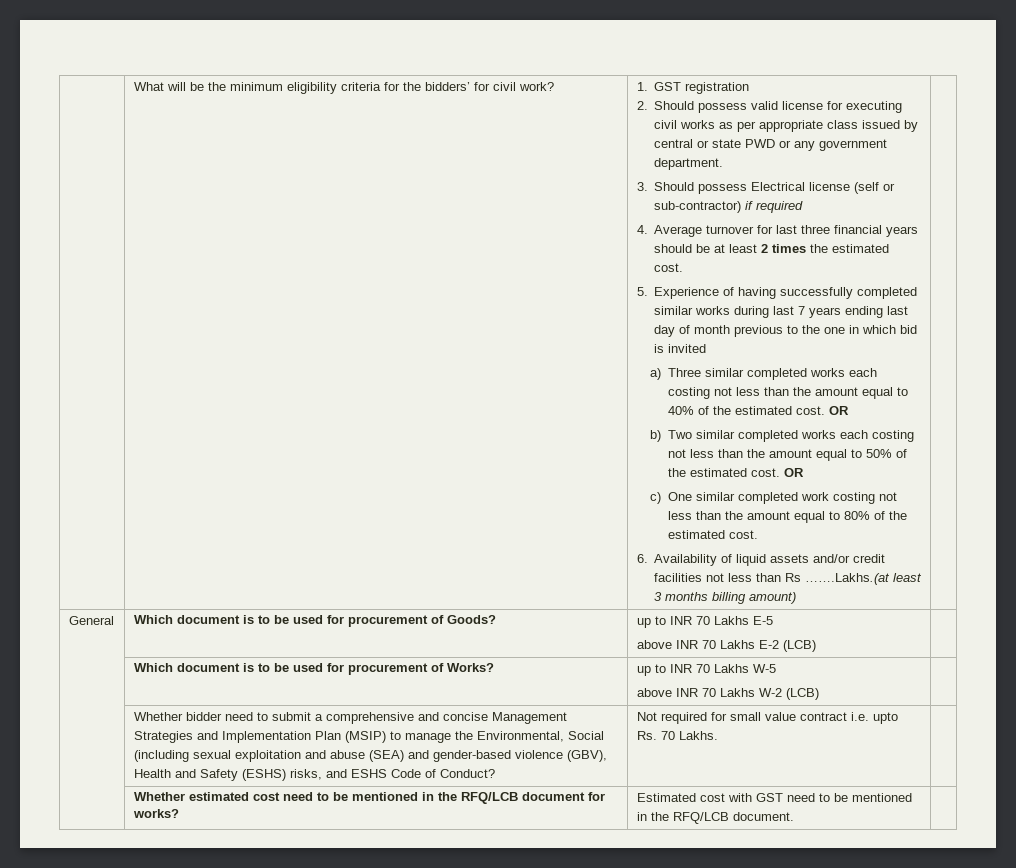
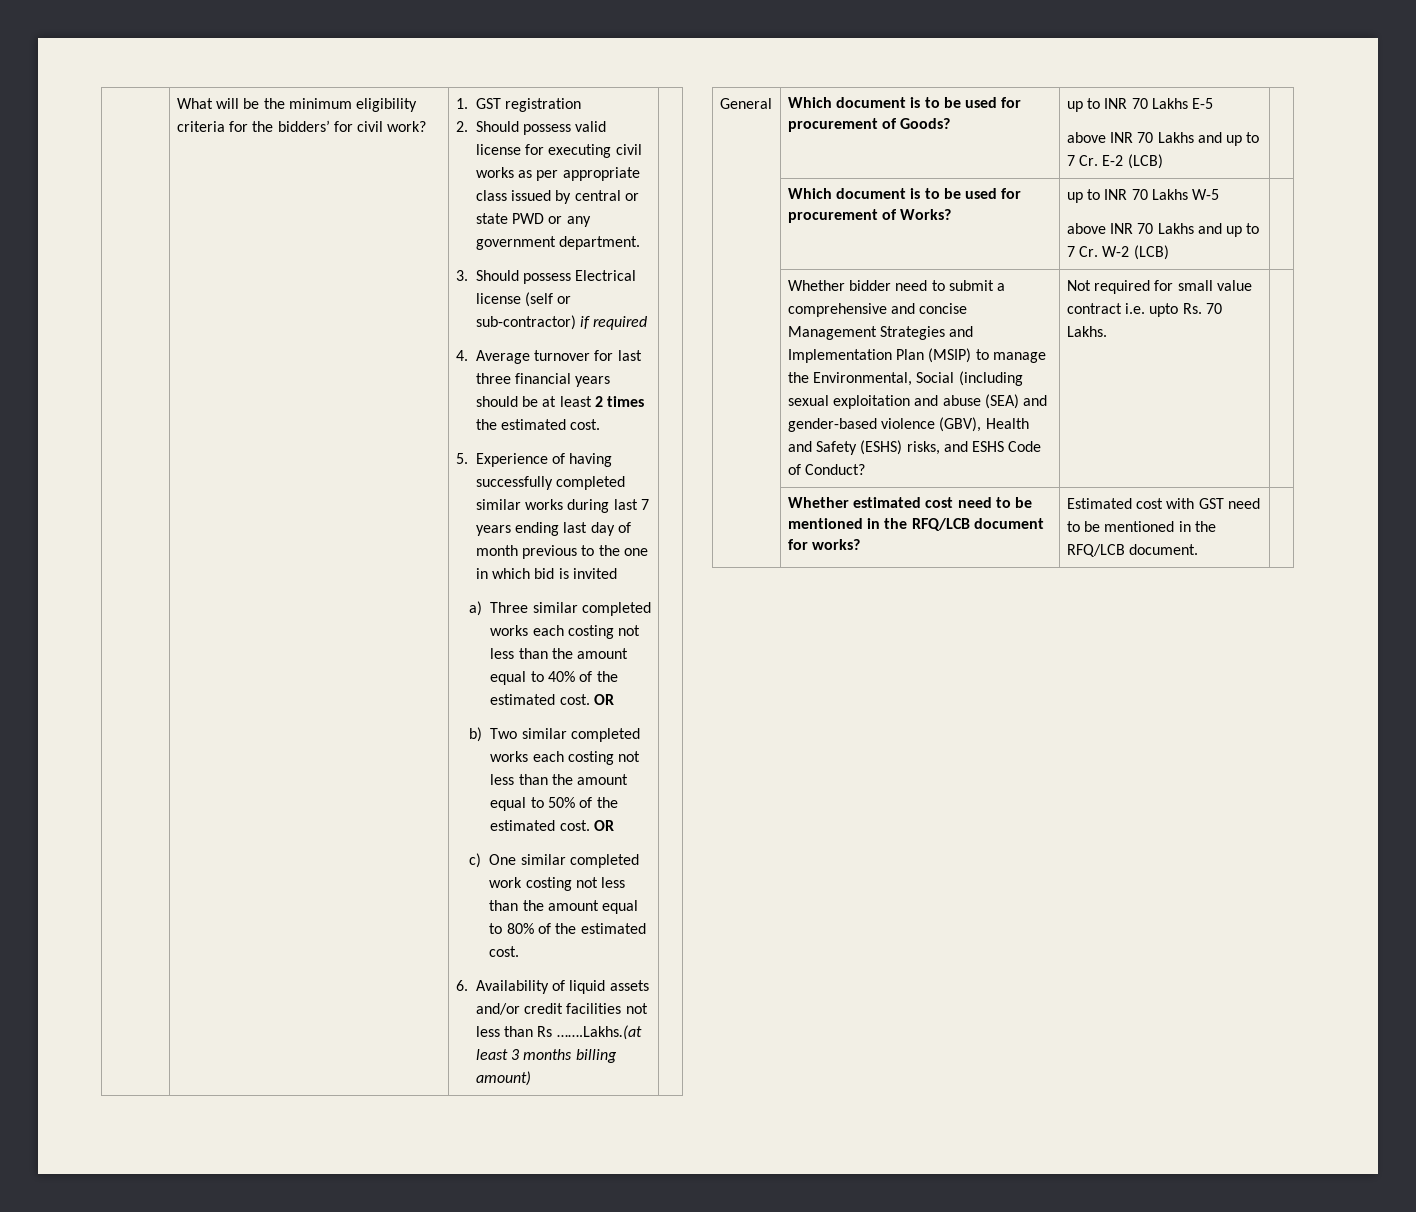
  General | Which document is to be used for procurement of Goods? | up to INR 70 Lakhs E-5
- above INR 70 Lakhs E-2 (LCB) |
+ above INR 70 Lakhs and up to 7 Cr. E-2 (LCB) |
  | Which document is to be used for procurement of Works? | up to INR 70 Lakhs W-5
- above INR 70 Lakhs W-2 (LCB) |
+ above INR 70 Lakhs and up to 7 Cr. W-2 (LCB) |

